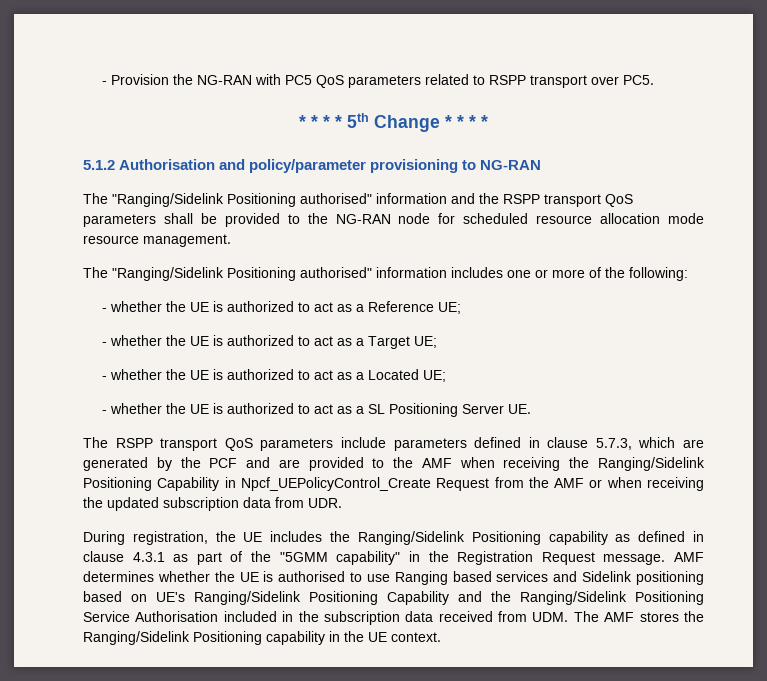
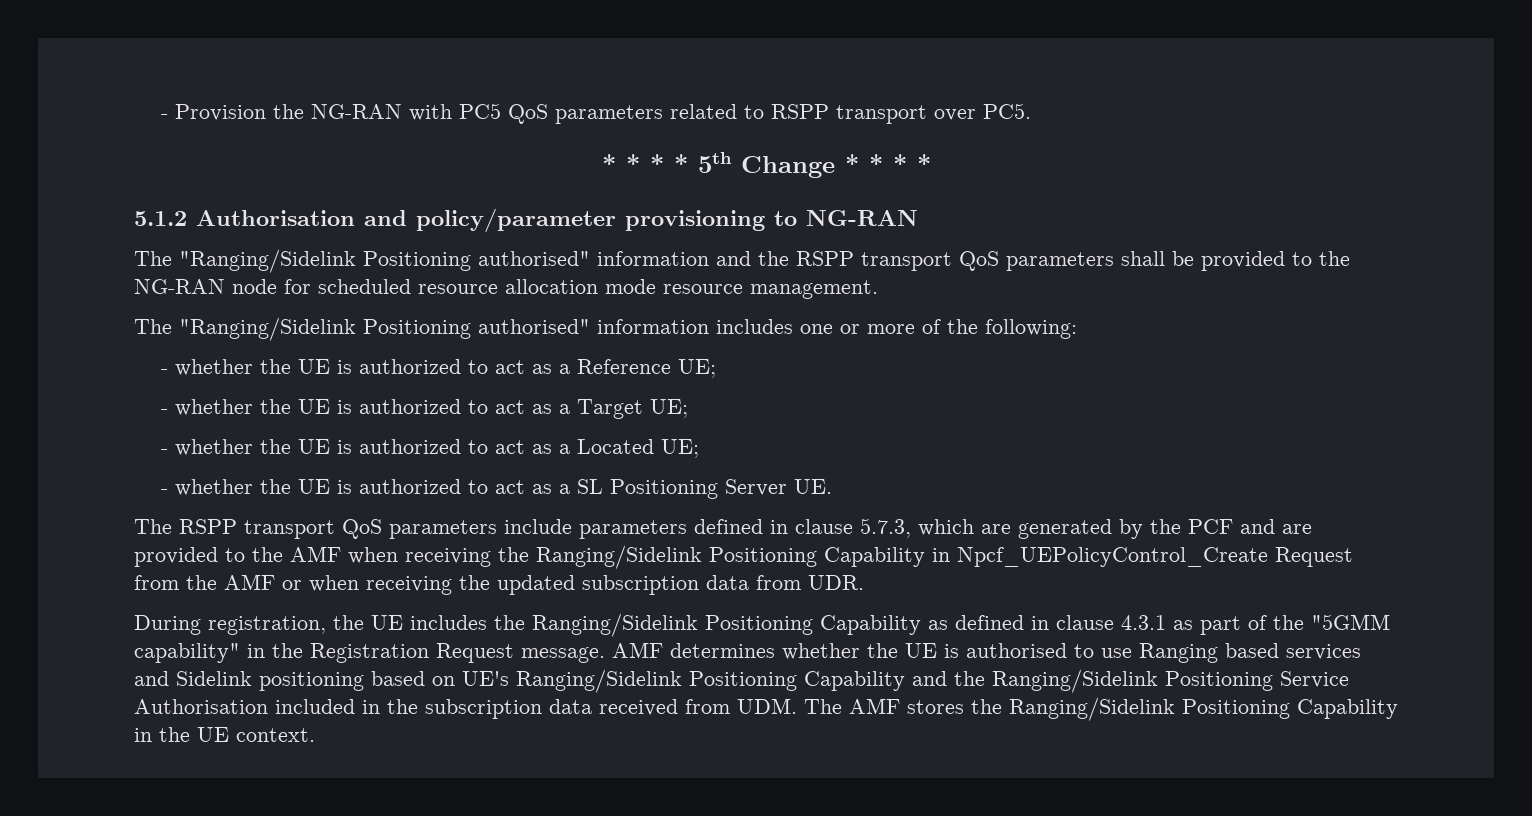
- During registration, the UE includes the Ranging/Sidelink Positioning capability as defined in clause 4.3.1 as part of the "5GMM capability" in the Registration Request message.
+ During registration, the UE includes the Ranging/Sidelink Positioning Capability as defined in clause 4.3.1 as part of the "5GMM capability" in the Registration Request message.
- AMF determines whether the UE is authorised to use Ranging based services and Sidelink positioning based on UE's Ranging/Sidelink Positioning Capability and the Ranging/Sidelink Positioning Service Authorisation included in the subscription data received from UDM. The AMF stores the Ranging/Sidelink Positioning capability in the UE context.
+ AMF determines whether the UE is authorised to use Ranging based services and Sidelink positioning based on UE's Ranging/Sidelink Positioning Capability and the Ranging/Sidelink Positioning Service Authorisation included in the subscription data received from UDM. The AMF stores the Ranging/Sidelink Positioning Capability in the UE context.

